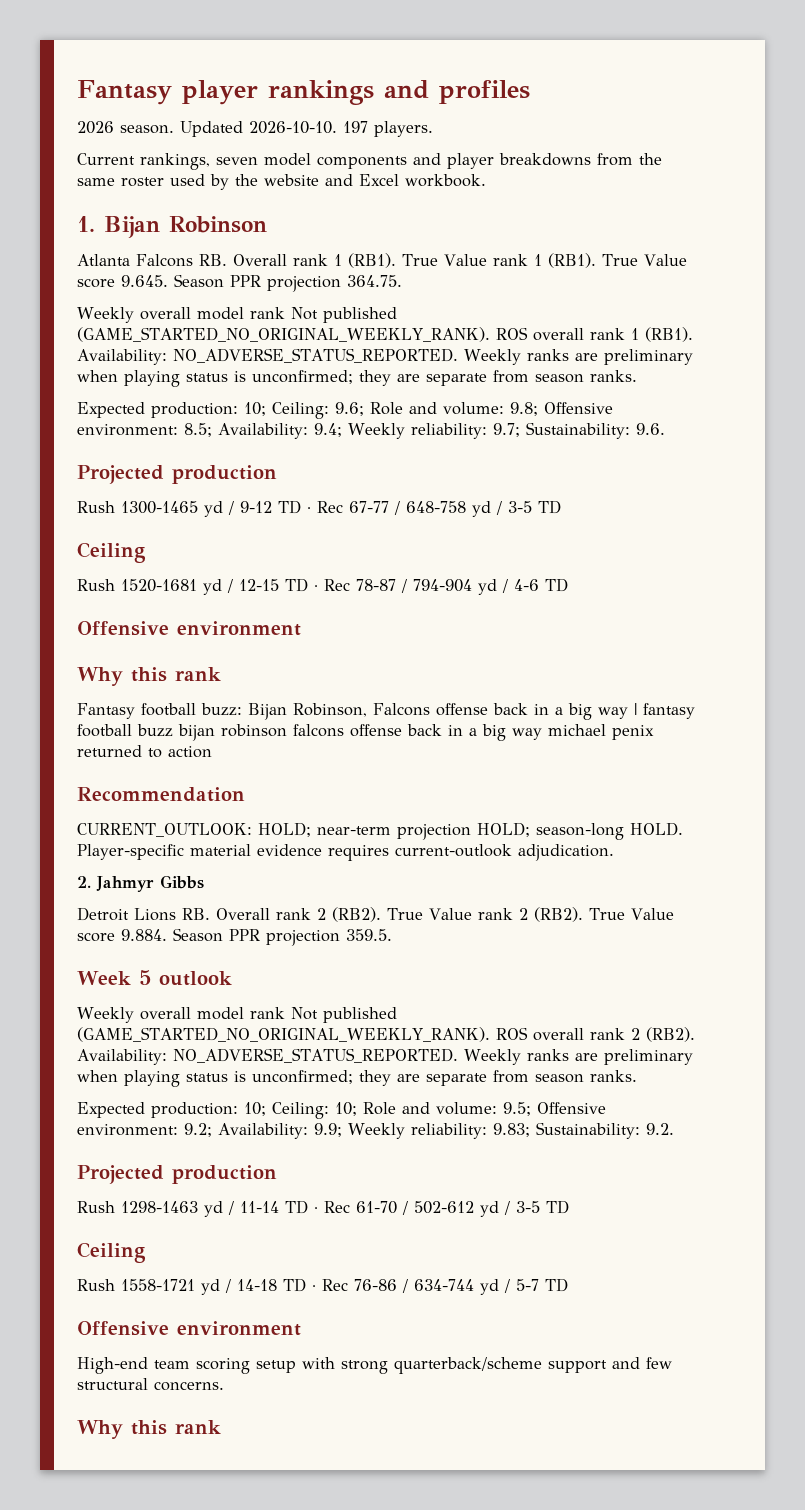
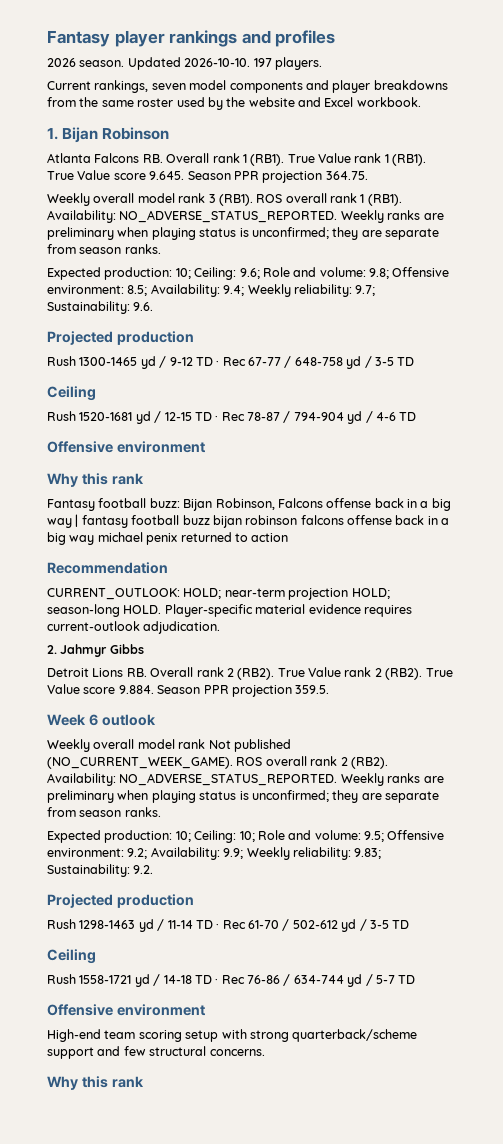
  True Value score 9.645. Season PPR projection 364.75.
- Weekly overall model rank Not published (GAME_STARTED_NO_ORIGINAL_WEEKLY_RANK).
+ Weekly overall model rank 3 (RB1).
- Week 5 outlook
- Weekly overall model rank Not published (GAME_STARTED_NO_ORIGINAL_WEEKLY_RANK).
+ Week 6 outlook
+ Weekly overall model rank Not published (NO_CURRENT_WEEK_GAME).

